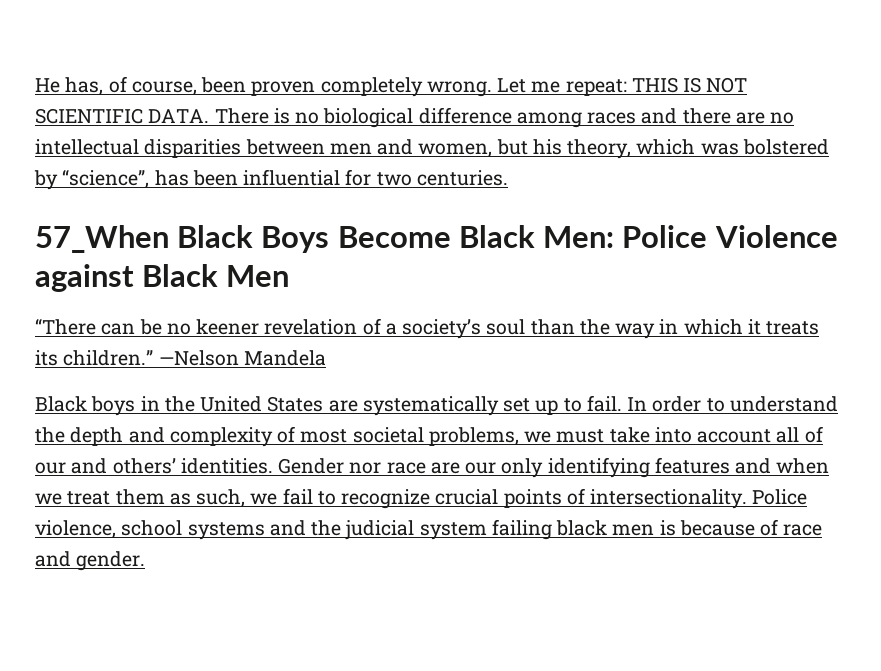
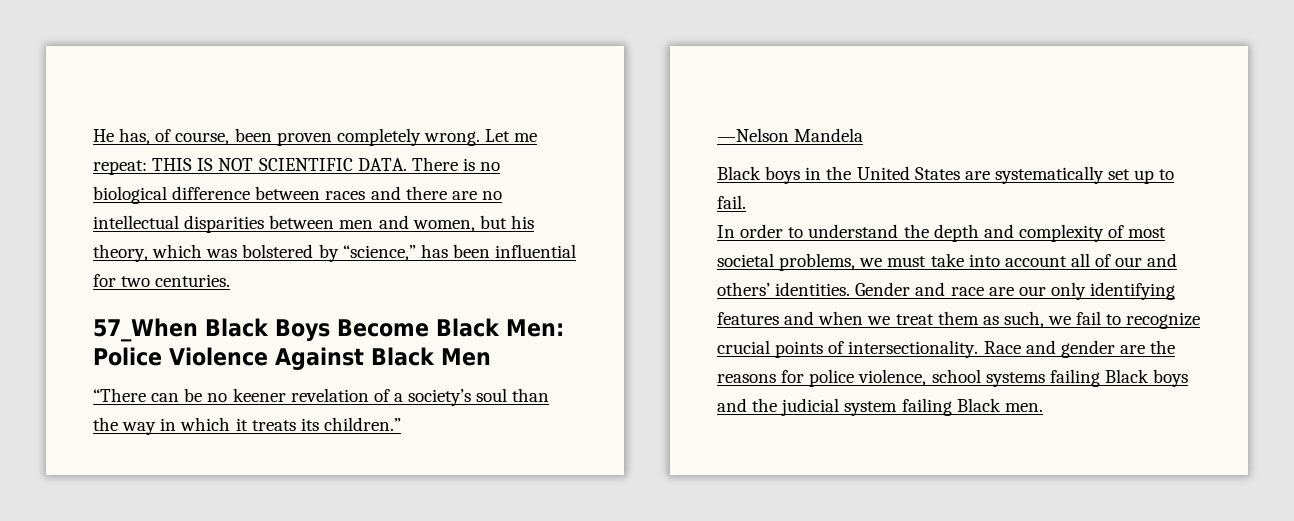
- There is no biological difference among races and there are no intellectual disparities between men and women, but his theory, which was bolstered by “science”, has been influential for two centuries.
+ There is no biological difference between races and there are no intellectual disparities between men and women, but his theory, which was bolstered by “science,” has been influential for two centuries.
- 57_When Black Boys Become Black Men: Police Violence against Black Men
+ 57_When Black Boys Become Black Men: Police Violence Against Black Men
- “There can be no keener revelation of a society’s soul than the way in which it treats its children.” —Nelson Mandela
+ “There can be no keener revelation of a society’s soul than the way in which it treats its children.”
+ —Nelson Mandela
- Black boys in the United States are systematically set up to fail. In order to understand the depth and complexity of most societal problems, we must take into account all of our and others’ identities.
+ Black boys in the United States are systematically set up to fail.
+ In order to understand the depth and complexity of most societal problems, we must take into account all of our and others’ identities.
- Gender nor race are our only identifying features and when we treat them as such, we fail to recognize crucial points of intersectionality.
+ Gender and race are our only identifying features and when we treat them as such, we fail to recognize crucial points of intersectionality.
- Police violence, school systems and the judicial system failing black men is because of race and gender.
+ Race and gender are the reasons for police violence, school systems failing Black boys and the judicial system failing Black men.

